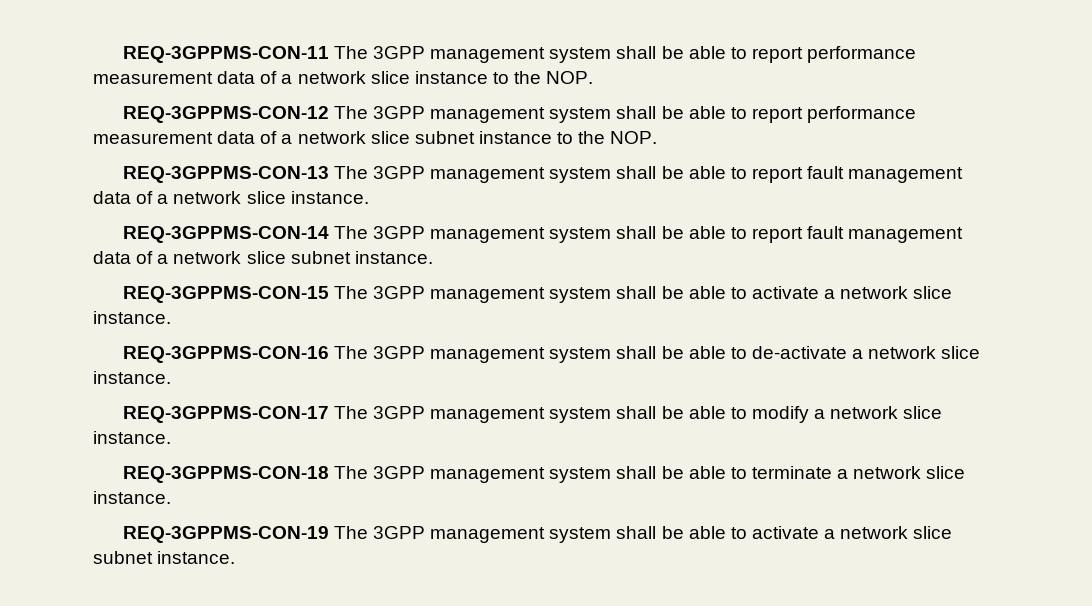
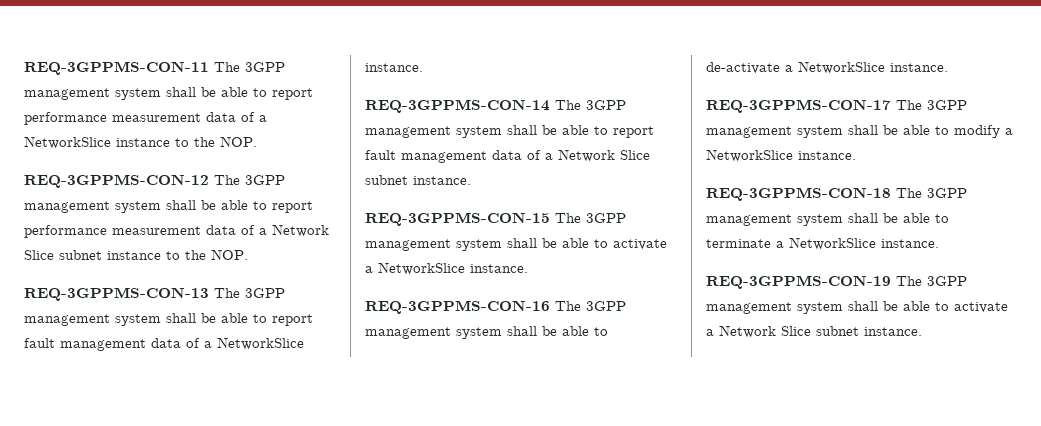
- REQ-3GPPMS-CON-11 The 3GPP management system shall be able to report performance measurement data of a network slice instance to the NOP.
+ REQ-3GPPMS-CON-11 The 3GPP management system shall be able to report performance measurement data of a NetworkSlice instance to the NOP.
- REQ-3GPPMS-CON-12 The 3GPP management system shall be able to report performance measurement data of a network slice subnet instance to the NOP.
+ REQ-3GPPMS-CON-12 The 3GPP management system shall be able to report performance measurement data of a Network Slice subnet instance to the NOP.
- REQ-3GPPMS-CON-13 The 3GPP management system shall be able to report fault management data of a network slice instance.
+ REQ-3GPPMS-CON-13 The 3GPP management system shall be able to report fault management data of a NetworkSlice instance.
- REQ-3GPPMS-CON-14 The 3GPP management system shall be able to report fault management data of a network slice subnet instance.
+ REQ-3GPPMS-CON-14 The 3GPP management system shall be able to report fault management data of a Network Slice subnet instance.
- REQ-3GPPMS-CON-15 The 3GPP management system shall be able to activate a network slice instance.
+ REQ-3GPPMS-CON-15 The 3GPP management system shall be able to activate a NetworkSlice instance.
- REQ-3GPPMS-CON-16 The 3GPP management system shall be able to de-activate a network slice instance.
+ REQ-3GPPMS-CON-16 The 3GPP management system shall be able to de-activate a NetworkSlice instance.
- REQ-3GPPMS-CON-17 The 3GPP management system shall be able to modify a network slice instance.
+ REQ-3GPPMS-CON-17 The 3GPP management system shall be able to modify a NetworkSlice instance.
- REQ-3GPPMS-CON-18 The 3GPP management system shall be able to terminate a network slice instance.
+ REQ-3GPPMS-CON-18 The 3GPP management system shall be able to terminate a NetworkSlice instance.
- REQ-3GPPMS-CON-19 The 3GPP management system shall be able to activate a network slice subnet instance.
+ REQ-3GPPMS-CON-19 The 3GPP management system shall be able to activate a Network Slice subnet instance.

